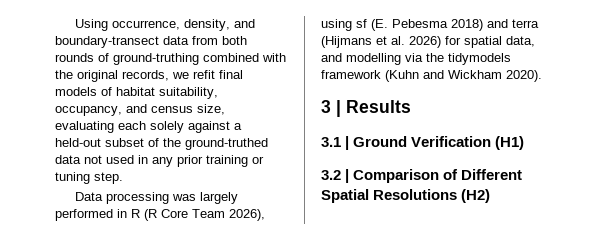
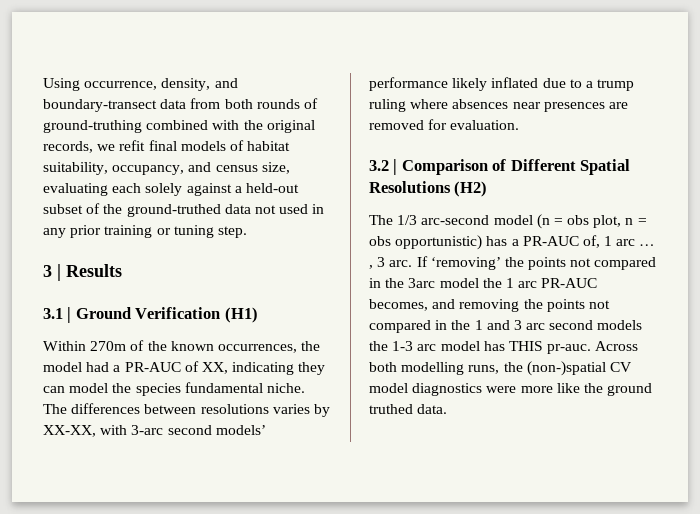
- Data processing was largely performed in R (R Core Team 2026), using sf (E. Pebesma 2018) and terra (Hijmans et al. 2026) for spatial data, and modelling via the tidymodels framework (Kuhn and Wickham 2020).
+ Within 270m of the known occurrences, the model had a PR-AUC of XX, indicating they can model the species fundamental niche. The differences between resolutions varies by XX-XX, with 3-arc second models’ performance likely inflated due to a trump ruling where absences near presences are removed for evaluation.
+ The 1/3 arc-second model (n = obs plot, n = obs opportunistic) has a PR-AUC of, 1 arc … , 3 arc. If ‘removing’ the points not compared in the 3arc model the 1 arc PR-AUC becomes, and removing the points not compared in the 1 and 3 arc second models the 1-3 arc model has THIS pr-auc. Across both modelling runs, the (non-)spatial CV model diagnostics were more like the ground truthed data.

